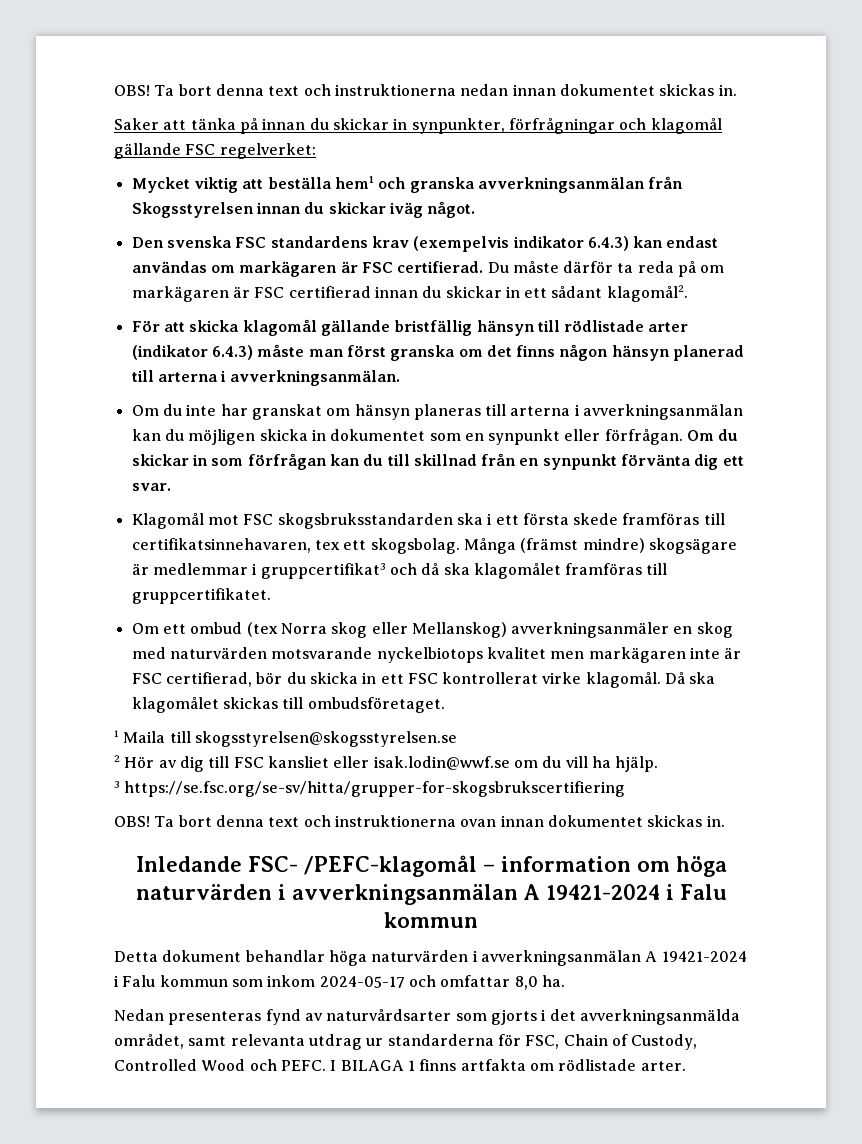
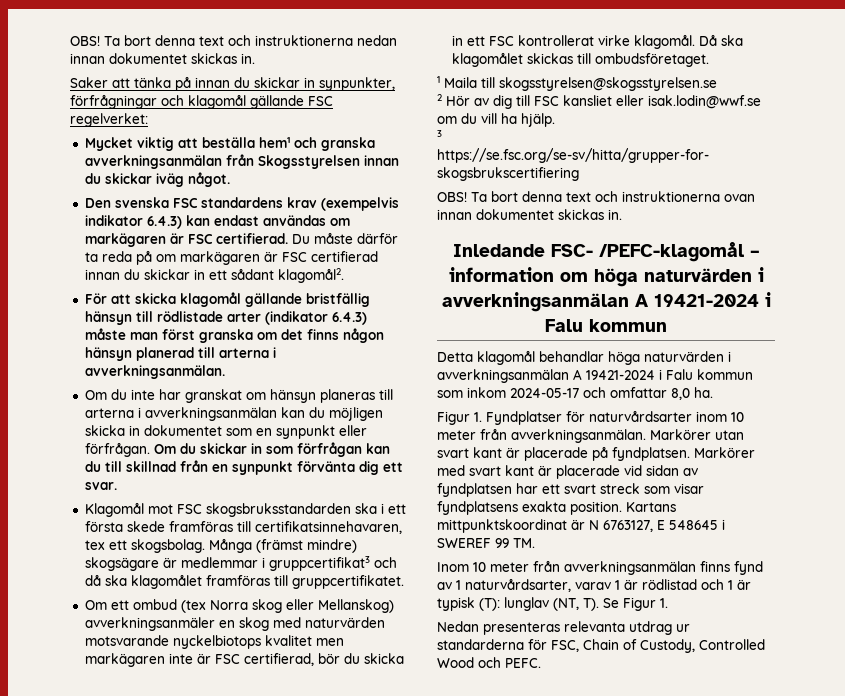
- Detta dokument behandlar höga naturvärden i avverkningsanmälan A 19421-2024 i Falu kommun som inkom 2024-05-17 och omfattar 8,0 ha.
+ Detta klagomål behandlar höga naturvärden i avverkningsanmälan A 19421-2024 i Falu kommun som inkom 2024-05-17 och omfattar 8,0 ha.
- Nedan presenteras fynd av naturvårdsarter som gjorts i det avverkningsanmälda området, samt relevanta utdrag ur standarderna för FSC, Chain of Custody, Controlled Wood och PEFC. I BILAGA 1 finns artfakta om rödlistade arter.
+ Figur 1. Fyndplatser för naturvårdsarter inom 10 meter från avverkningsanmälan. Markörer utan svart kant är placerade på fyndplatsen. Markörer med svart kant är placerade vid sidan av fyndplatsen har ett svart streck som visar fyndplatsens exakta position. Kartans mittpunktskoordinat är N 6763127, E 548645 i SWEREF 99 TM.
+ Inom 10 meter från avverkningsanmälan finns fynd av 1 naturvårdsarter, varav 1 är rödlistad och 1 är typisk (T): lunglav (NT, T). Se Figur 1.
+ Nedan presenteras relevanta utdrag ur standarderna för FSC, Chain of Custody, Controlled Wood och PEFC.

